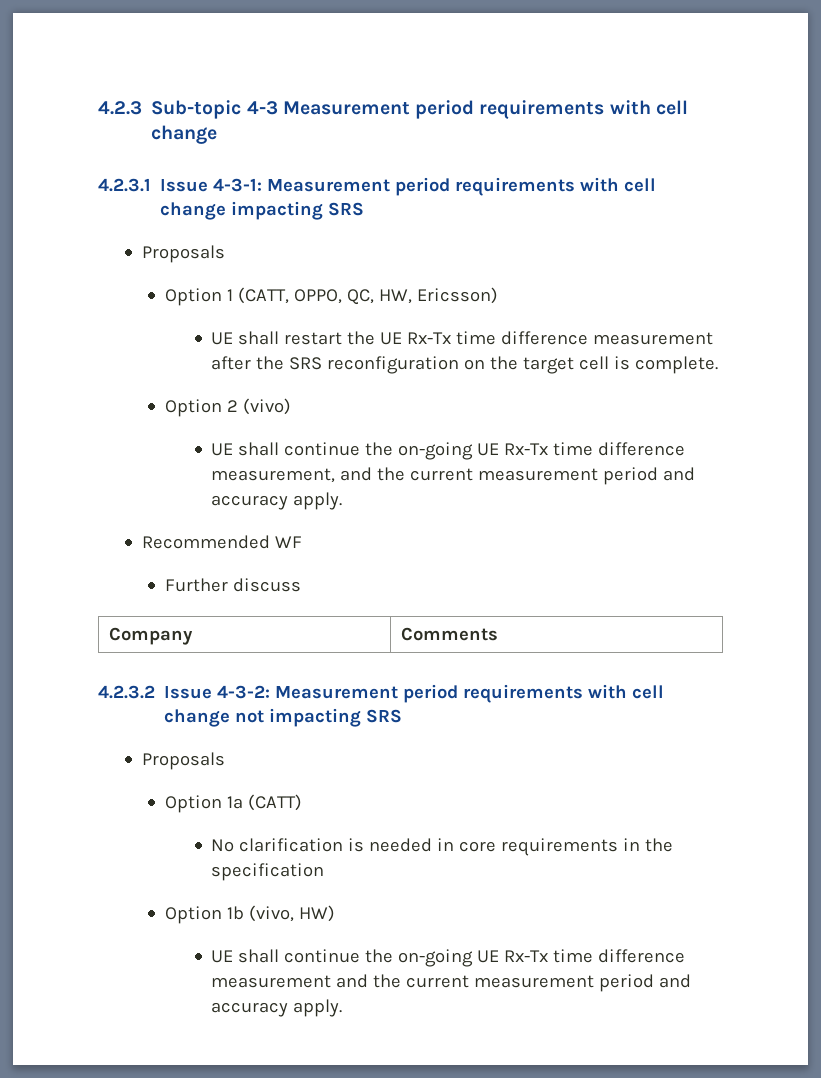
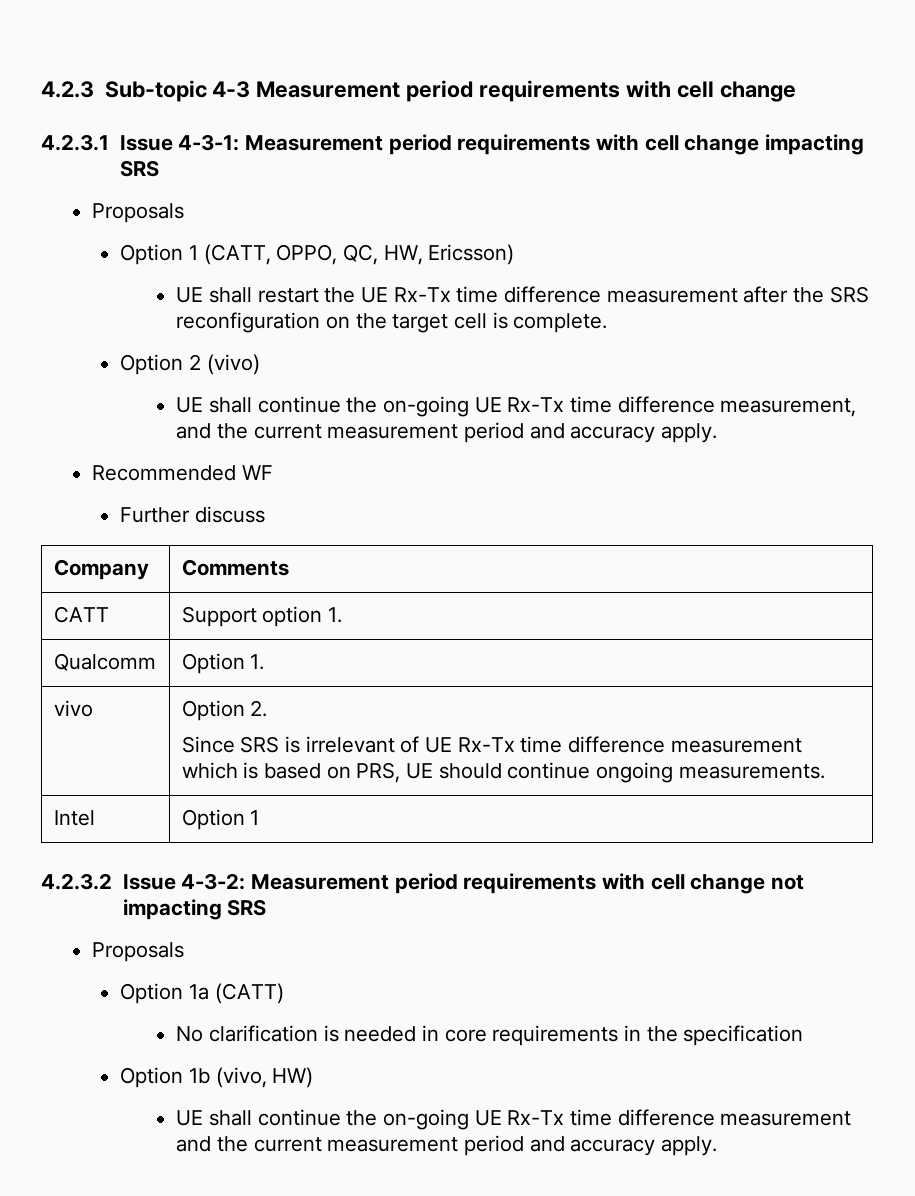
+ CATT | Support option 1.
+ Qualcomm | Option 1.
+ vivo | Option 2.
+ Since SRS is irrelevant of UE Rx-Tx time difference measurement which is based on PRS, UE should continue ongoing measurements.
+ Intel | Option 1

